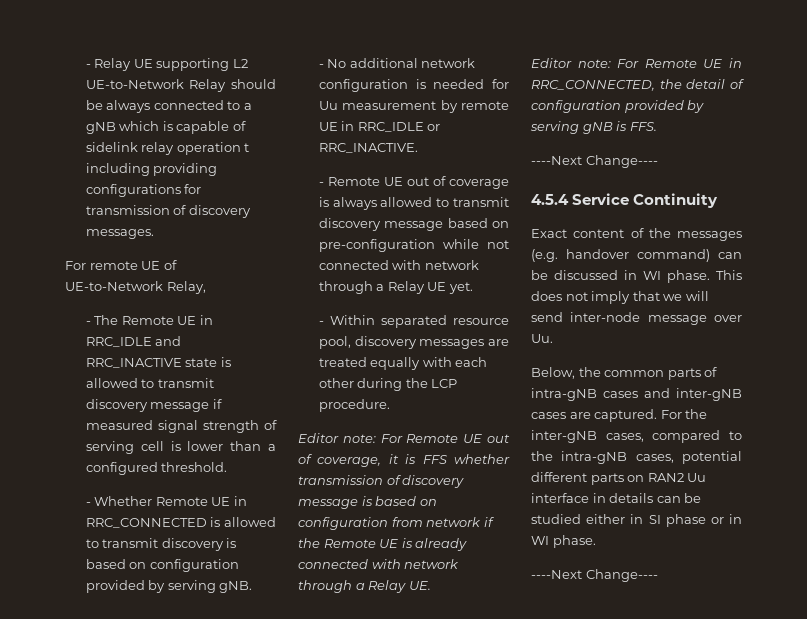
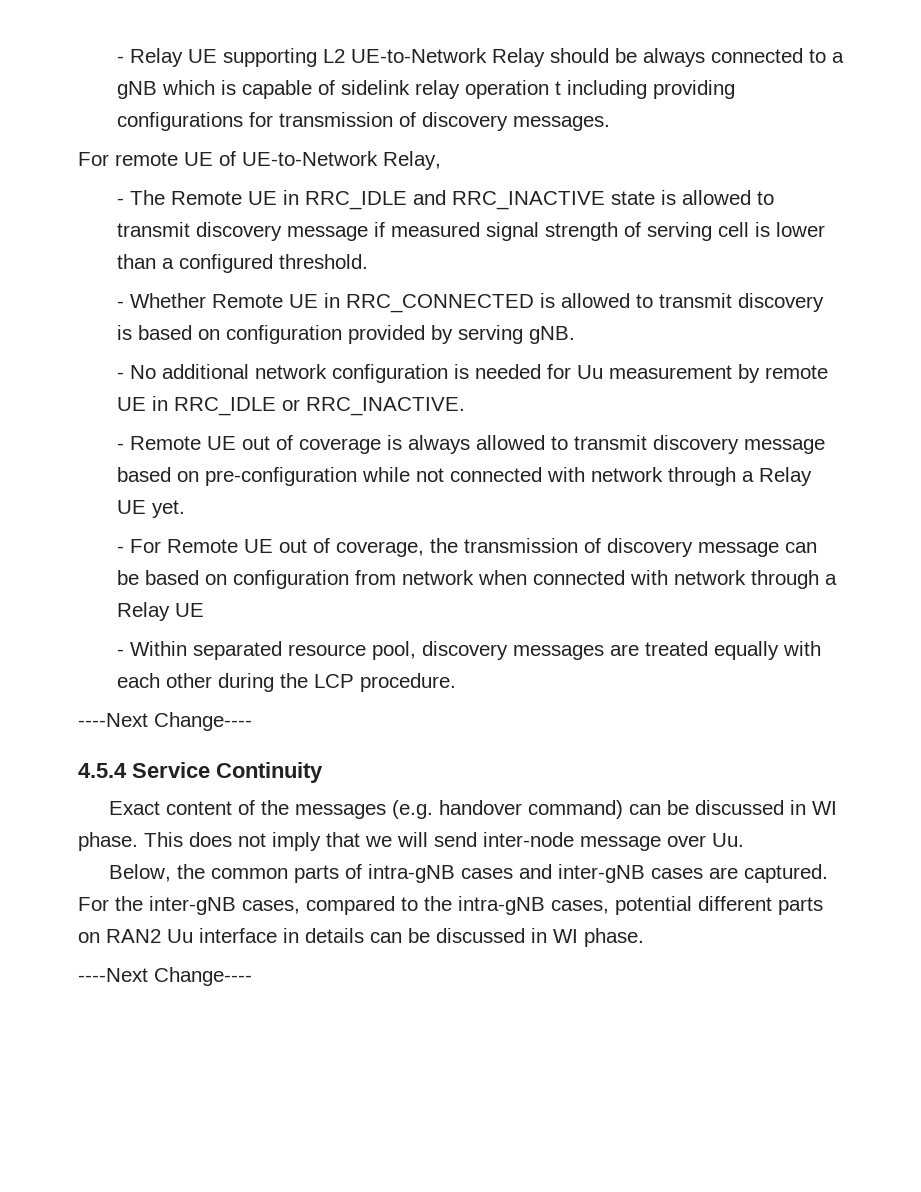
+ - For Remote UE out of coverage, the transmission of discovery message can be based on configuration from network when connected with network through a Relay UE
- Editor note: For Remote UE out of coverage, it is FFS whether transmission of discovery message is based on configuration from network if the Remote UE is already connected with network through a Relay UE.
- Editor note: For Remote UE in RRC_CONNECTED, the detail of configuration provided by serving gNB is FFS.
- For the inter-gNB cases, compared to the intra-gNB cases, potential different parts on RAN2 Uu interface in details can be studied either in SI phase or in WI phase.
+ For the inter-gNB cases, compared to the intra-gNB cases, potential different parts on RAN2 Uu interface in details can be discussed in WI phase.

